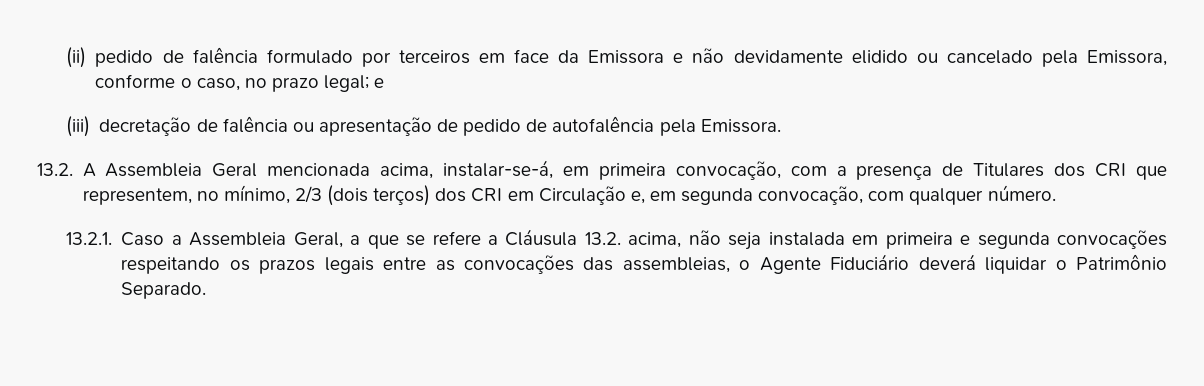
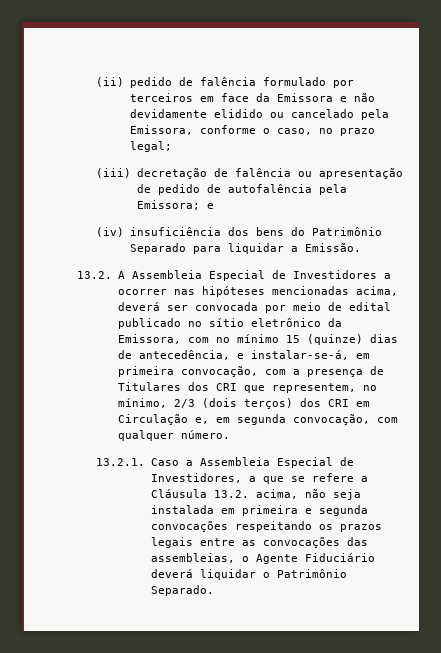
- (ii) pedido de falência formulado por terceiros em face da Emissora e não devidamente elidido ou cancelado pela Emissora, conforme o caso, no prazo legal; e
+ (ii) pedido de falência formulado por terceiros em face da Emissora e não devidamente elidido ou cancelado pela Emissora, conforme o caso, no prazo legal;
- (iii) decretação de falência ou apresentação de pedido de autofalência pela Emissora.
- 13.2. A Assembleia Geral mencionada acima, instalar-se-á, em primeira convocação, com a presença de Titulares dos CRI que representem, no mínimo, 2/3 (dois terços) dos CRI em Circulação e, em segunda convocação, com qualquer número.
+ (iii) decretação de falência ou apresentação de pedido de autofalência pela Emissora; e
+ (iv) insuficiência dos bens do Patrimônio Separado para liquidar a Emissão.
+ 13.2. A Assembleia Especial de Investidores a ocorrer nas hipóteses mencionadas acima, deverá ser convocada por meio de edital publicado no sítio eletrônico da Emissora, com no mínimo 15 (quinze) dias de antecedência, e instalar-se-á, em primeira convocação, com a presença de Titulares dos CRI que representem, no mínimo, 2/3 (dois terços) dos CRI em Circulação e, em segunda convocação, com qualquer número.
- 13.2.1. Caso a Assembleia Geral, a que se refere a Cláusula 13.2. acima, não seja instalada em primeira e segunda convocações respeitando os prazos legais entre as convocações das assembleias, o Agente Fiduciário deverá liquidar o Patrimônio Separado.
+ 13.2.1. Caso a Assembleia Especial de Investidores, a que se refere a Cláusula 13.2. acima, não seja instalada em primeira e segunda convocações respeitando os prazos legais entre as convocações das assembleias, o Agente Fiduciário deverá liquidar o Patrimônio Separado.

